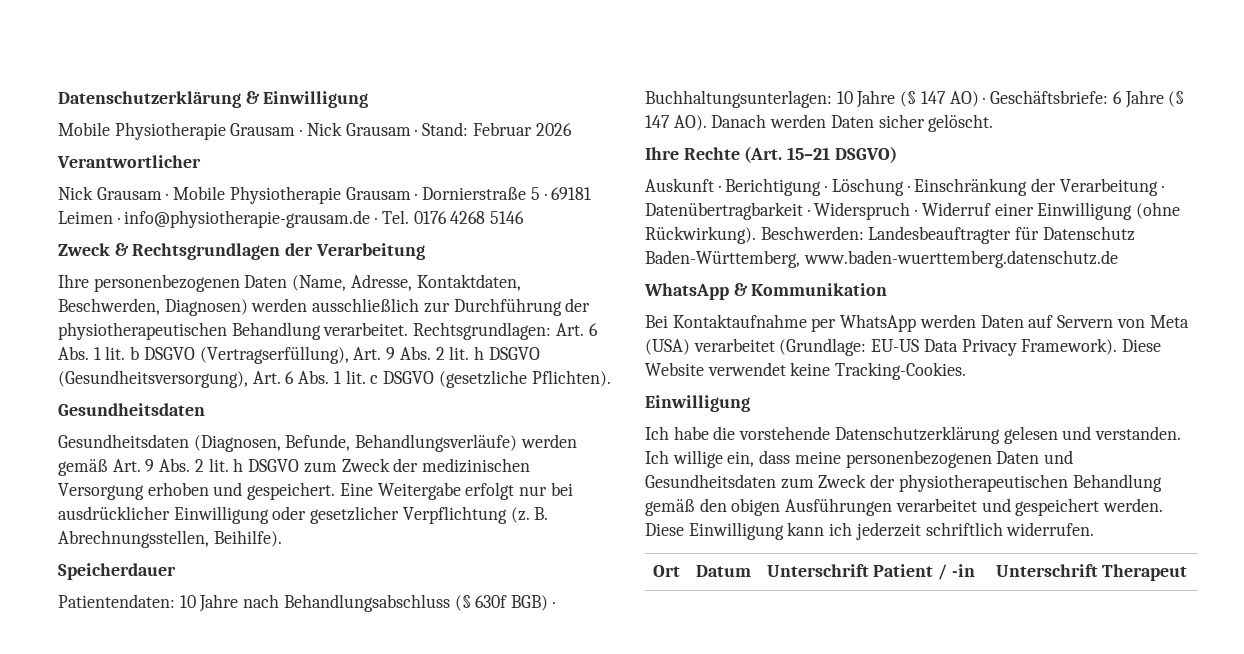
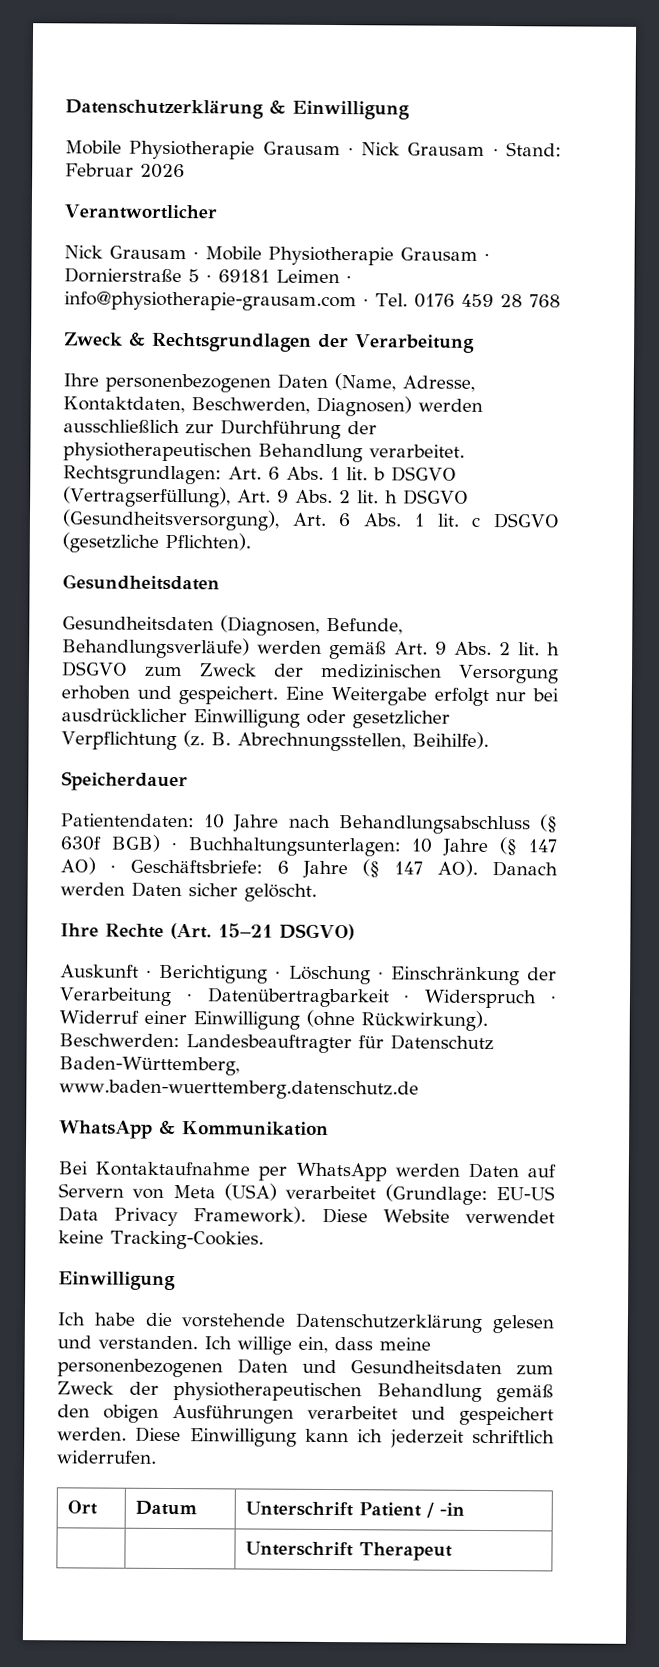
- Nick Grausam · Mobile Physiotherapie Grausam · Dornierstraße 5 · 69181 Leimen · info@physiotherapie-grausam.de · Tel. 0176 4268 5146
+ Nick Grausam · Mobile Physiotherapie Grausam · Dornierstraße 5 · 69181 Leimen · info@physiotherapie-grausam.com · Tel. 0176 459 28 768
- Ort | Datum | Unterschrift Patient / -in | Unterschrift Therapeut
+ Ort | Datum | Unterschrift Patient / -in
+ | | Unterschrift Therapeut

